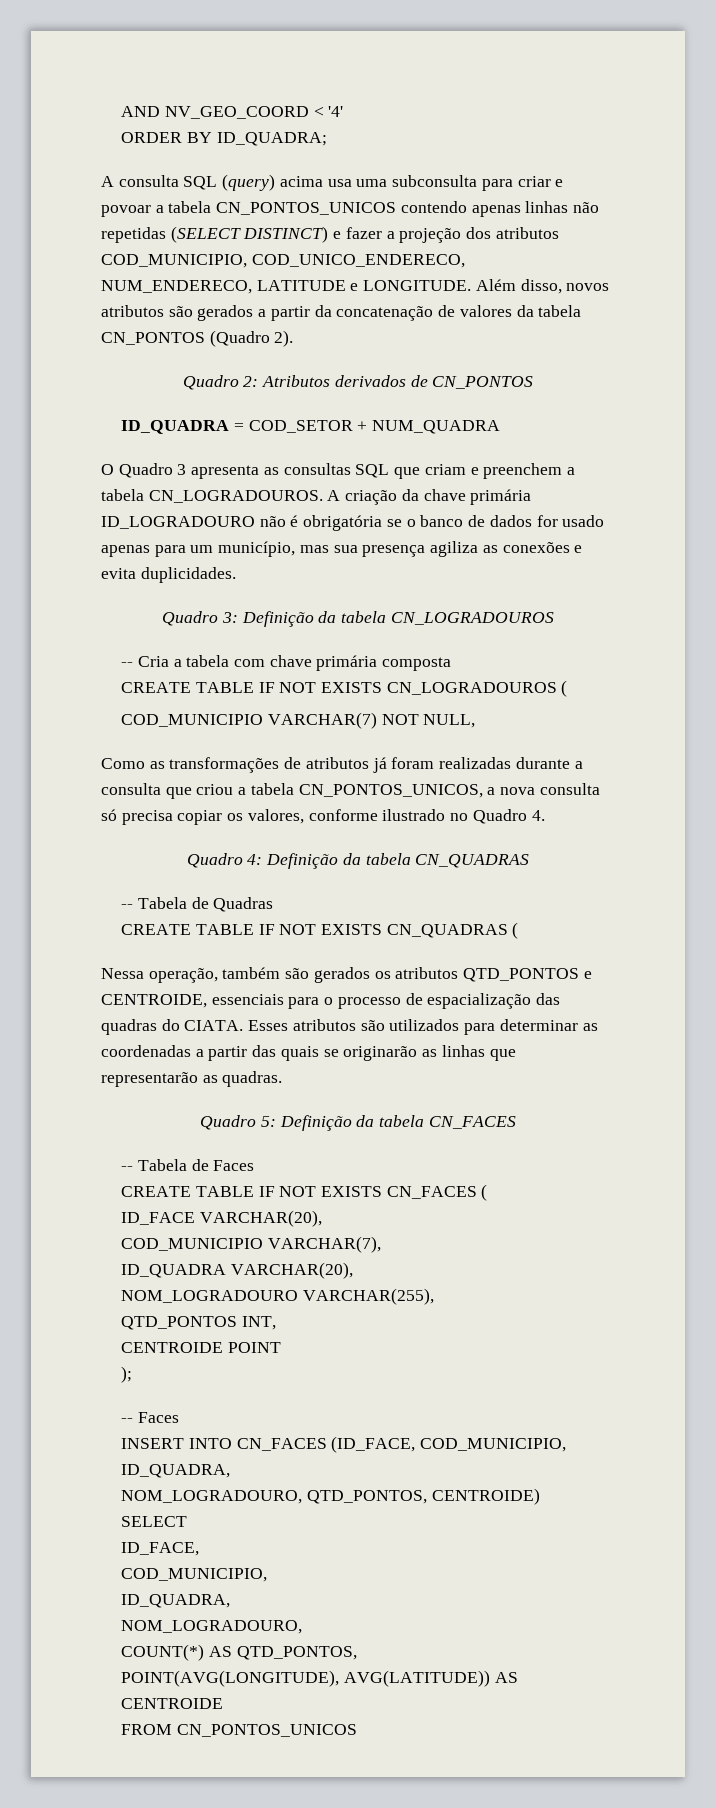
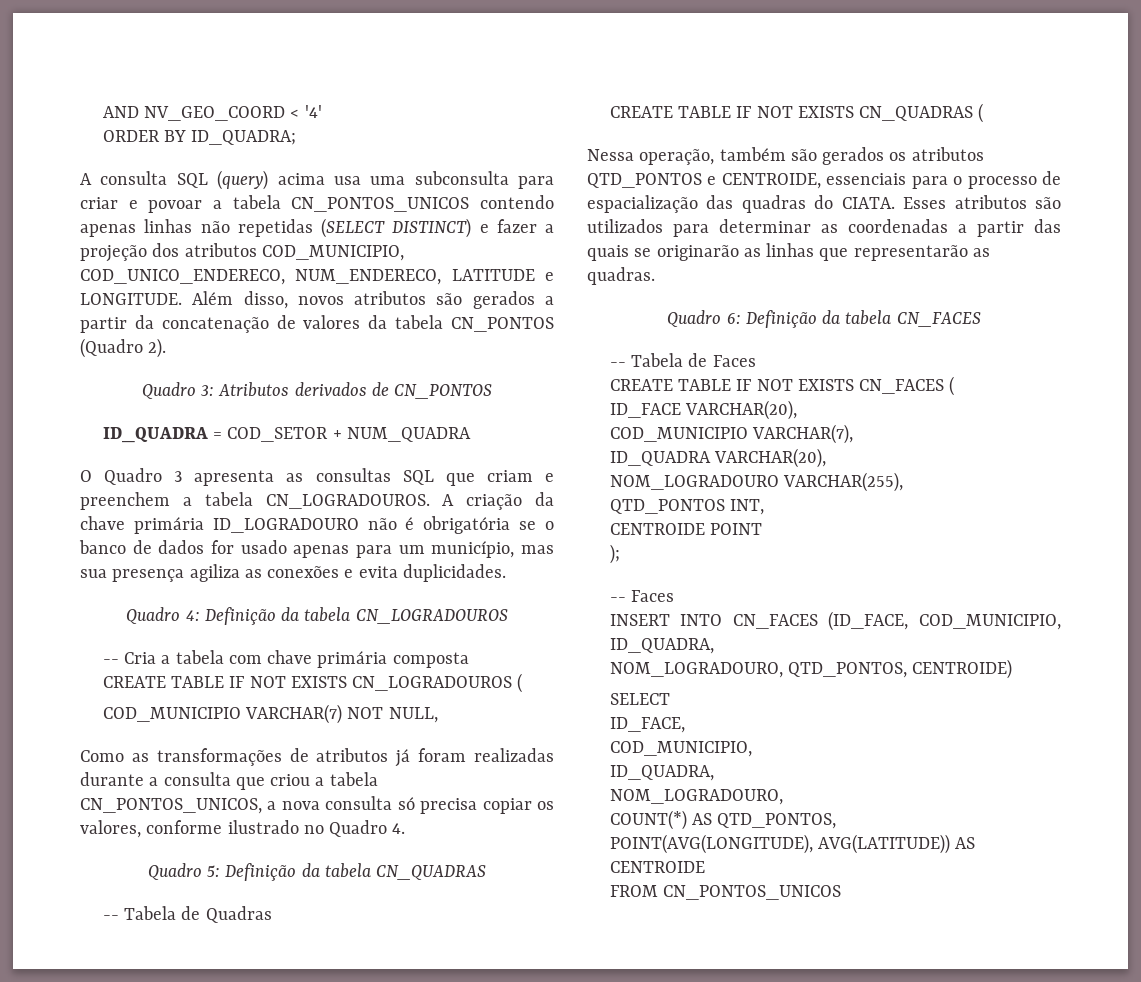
- Quadro 2: Atributos derivados de CN_PONTOS
+ Quadro 3: Atributos derivados de CN_PONTOS
- Quadro 3: Definição da tabela CN_LOGRADOUROS
+ Quadro 4: Definição da tabela CN_LOGRADOUROS
- Quadro 4: Definição da tabela CN_QUADRAS
+ Quadro 5: Definição da tabela CN_QUADRAS
- Quadro 5: Definição da tabela CN_FACES
+ Quadro 6: Definição da tabela CN_FACES

